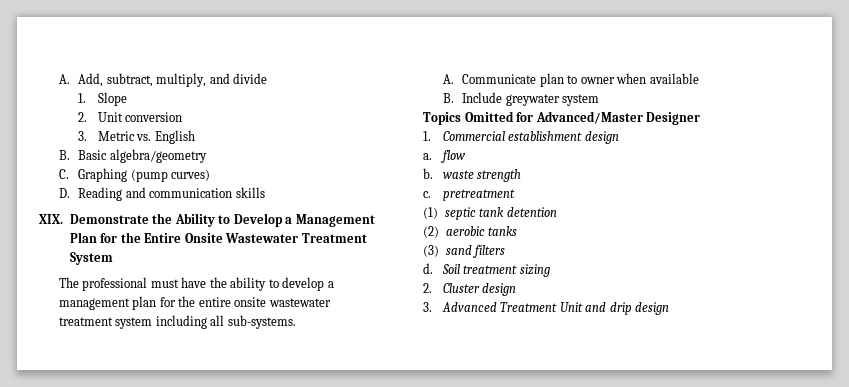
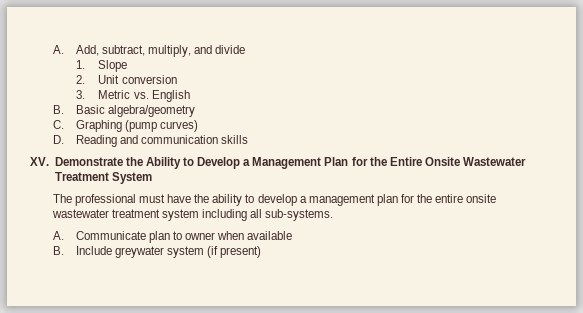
- XIX. Demonstrate the Ability to Develop a Management Plan for the Entire Onsite Wastewater Treatment System
+ XV. Demonstrate the Ability to Develop a Management Plan for the Entire Onsite Wastewater Treatment System
- B. Include greywater system
- Topics Omitted for Advanced/Master Designer
- 1. Commercial establishment design
- a. flow
- b. waste strength
- c. pretreatment
- (1) septic tank detention
- (2) aerobic tanks
- (3) sand filters
- d. Soil treatment sizing
- 2. Cluster design
- 3. Advanced Treatment Unit and drip design
+ B. Include greywater system (if present)

